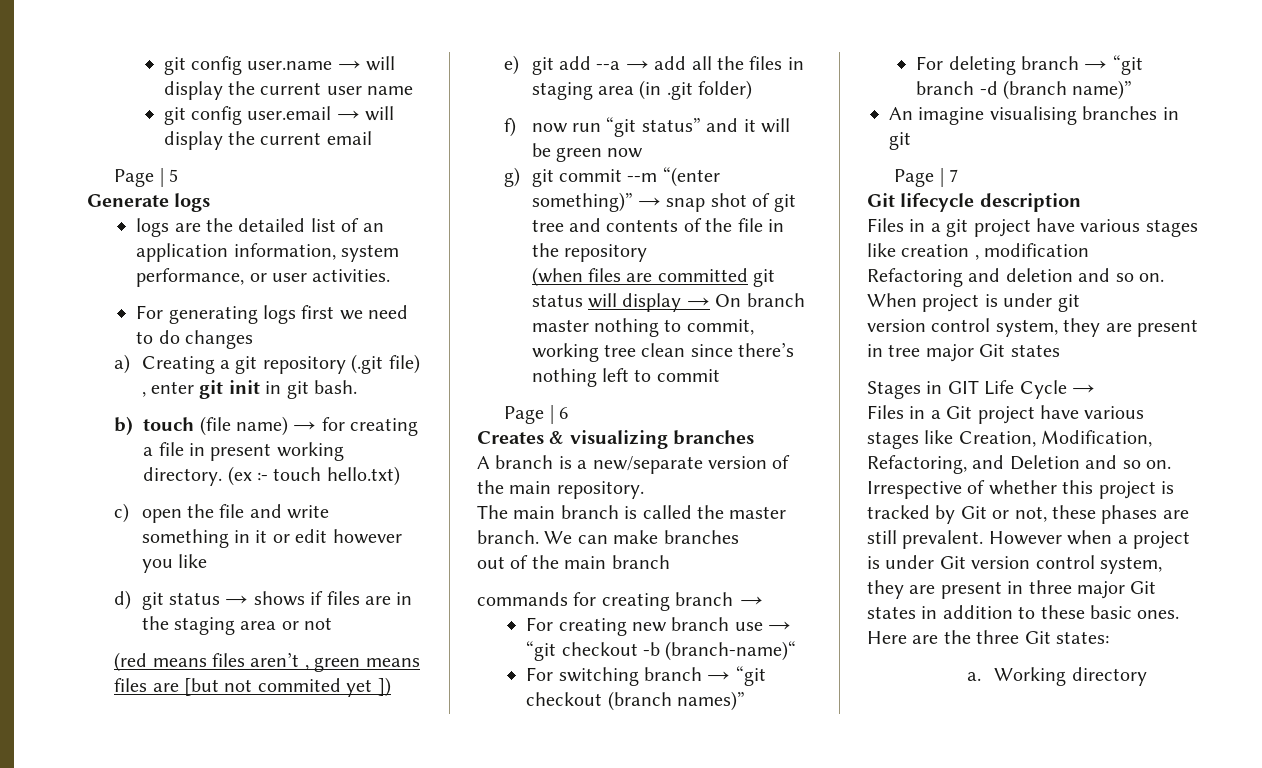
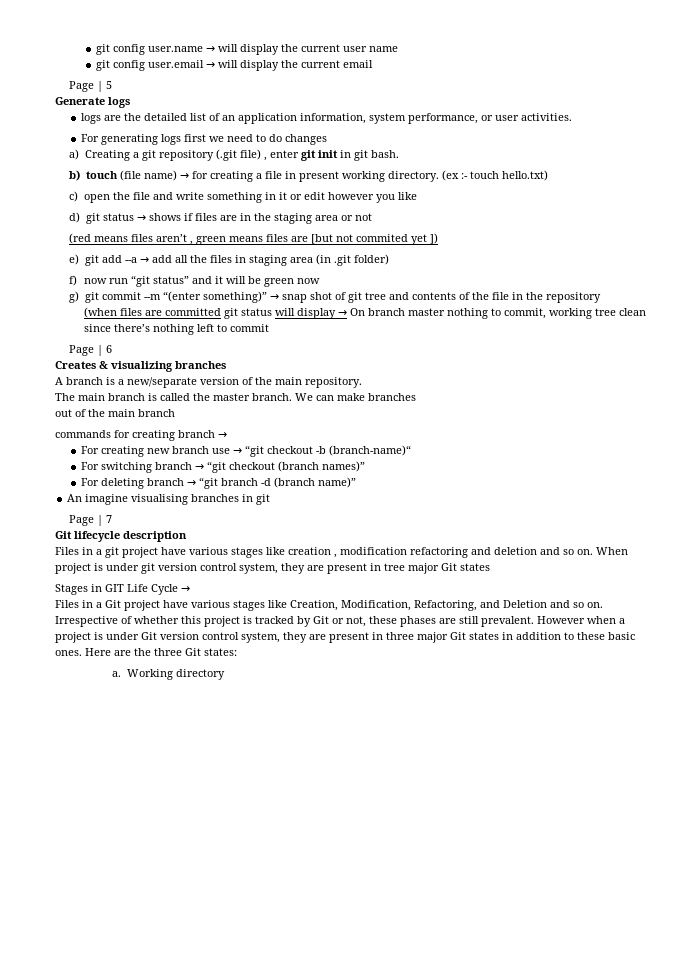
- Files in a git project have various stages like creation , modification
- Refactoring and deletion and so on.
+ Files in a git project have various stages like creation , modification refactoring and deletion and so on.
- When project is under git
- version control system, they are present in tree major Git states
+ When project is under git version control system, they are present in tree major Git states

